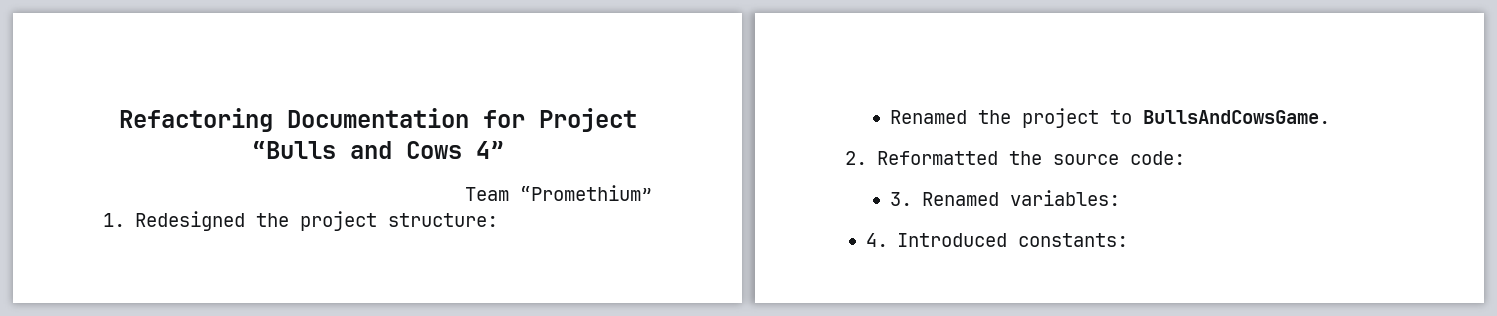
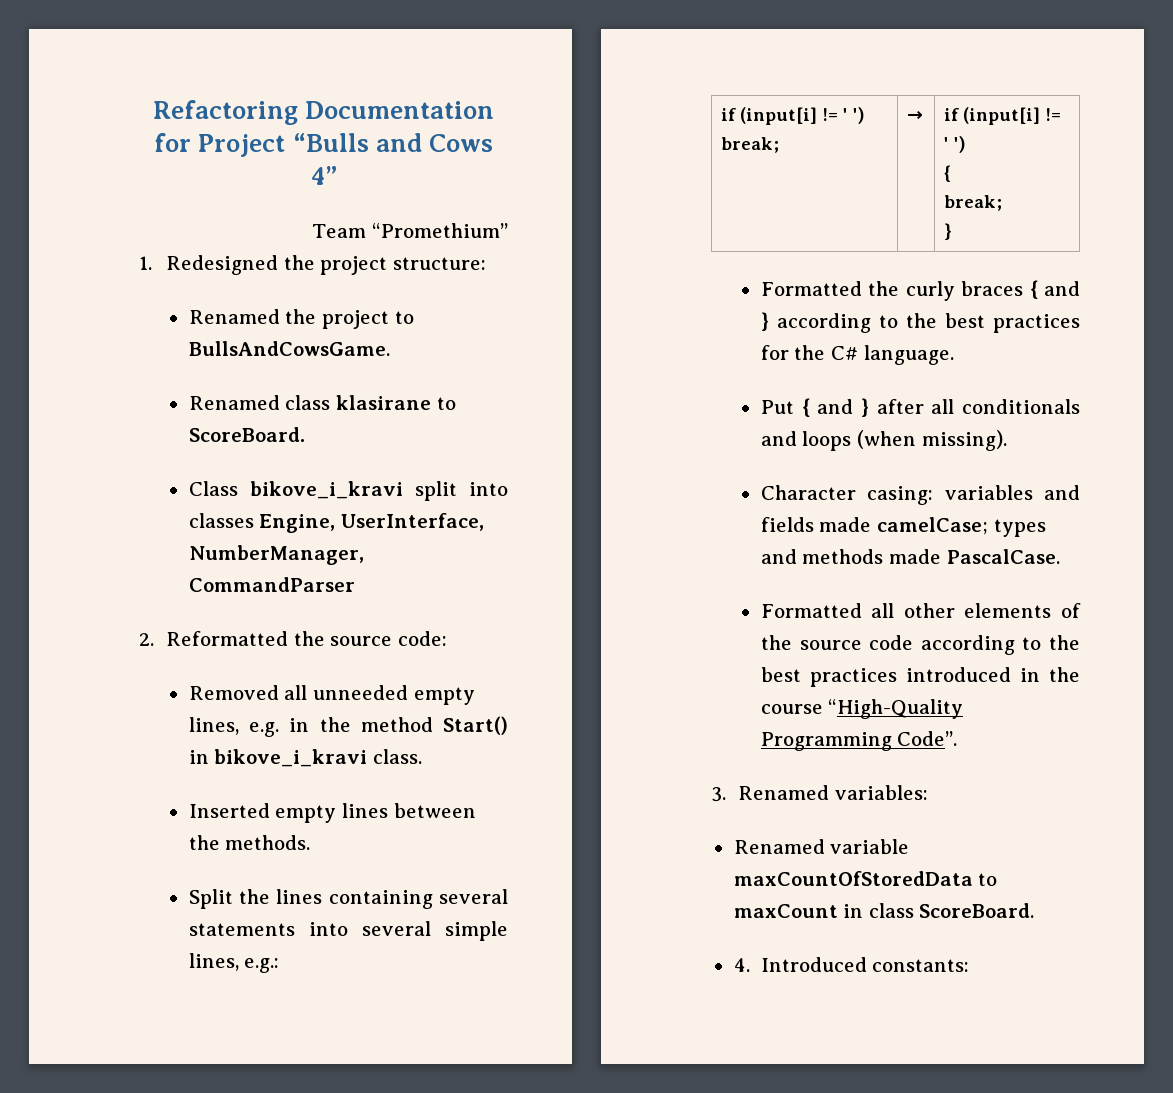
+ Renamed class klasirane to ScoreBoard.
+ Class bikove_i_kravi split into classes Engine, UserInterface, NumberManager, CommandParser
+ Removed all unneeded empty lines, e.g. in the method Start() in bikove_i_kravi class.
+ Inserted empty lines between the methods.
+ Split the lines containing several statements into several simple lines, e.g.:
+ if (input[i] != ' ') break; | → | if (input[i] != ' ')
+ {
+ break;
+ }
+ Formatted the curly braces { and } according to the best practices for the C# language.
+ Put { and } after all conditionals and loops (when missing).
+ Character casing: variables and fields made camelCase; types and methods made PascalCase.
+ Formatted all other elements of the source code according to the best practices introduced in the course “High-Quality Programming Code”.
  3. Renamed variables:
+ Renamed variable maxCountOfStoredData to maxCount in class ScoreBoard.

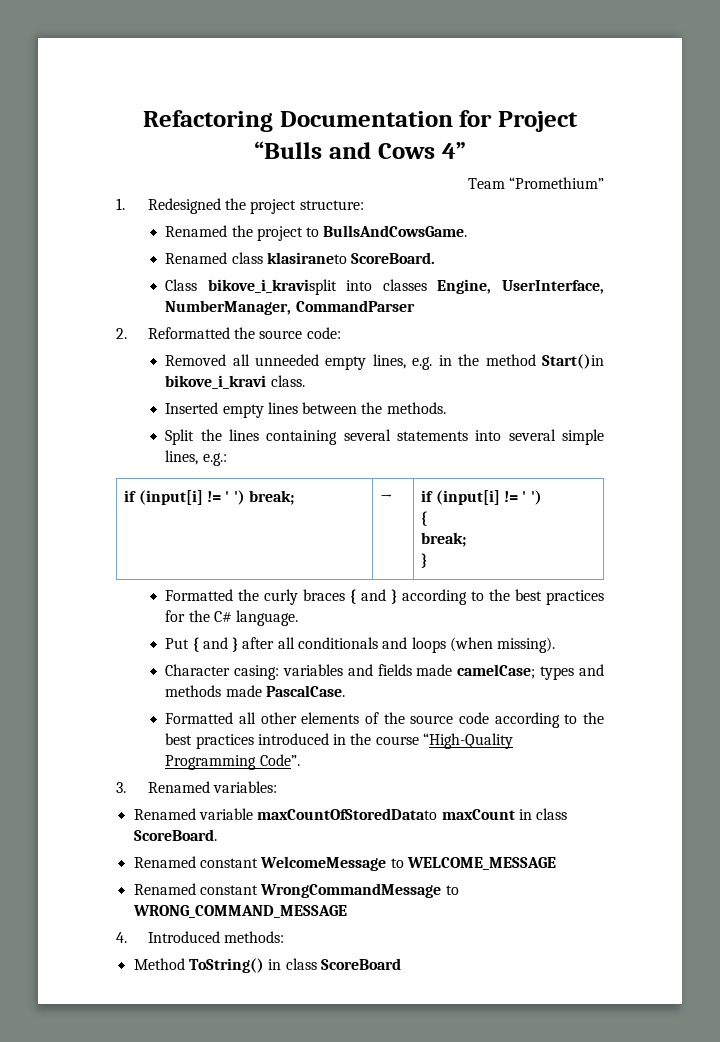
- Renamed class klasirane to ScoreBoard.
+ Renamed class klasiraneto ScoreBoard.
- Class bikove_i_kravi split into classes Engine, UserInterface, NumberManager, CommandParser
+ Class bikove_i_kravisplit into classes Engine, UserInterface, NumberManager, CommandParser
- Removed all unneeded empty lines, e.g. in the method Start() in bikove_i_kravi class.
+ Removed all unneeded empty lines, e.g. in the method Start()in bikove_i_kravi class.
- Renamed variable maxCountOfStoredData to maxCount in class ScoreBoard.
+ Renamed variable maxCountOfStoredDatato maxCount in class ScoreBoard.
- 4. Introduced constants:
+ Renamed constant WelcomeMessage to WELCOME_MESSAGE
+ Renamed constant WrongCommandMessage to WRONG_COMMAND_MESSAGE
+ 4. Introduced methods:
+ Method ToString() in class ScoreBoard

